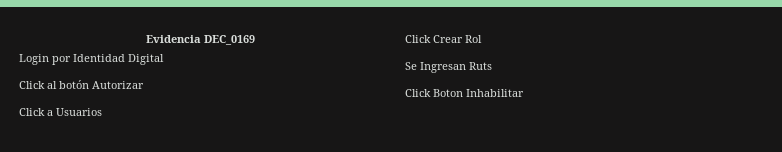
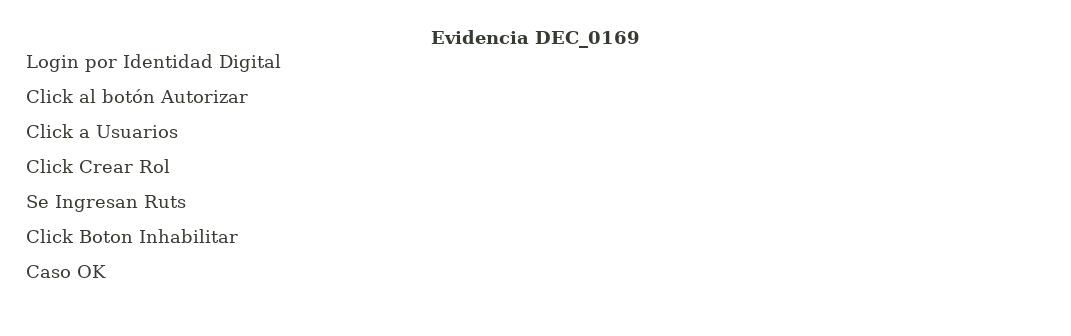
+ Caso OK

